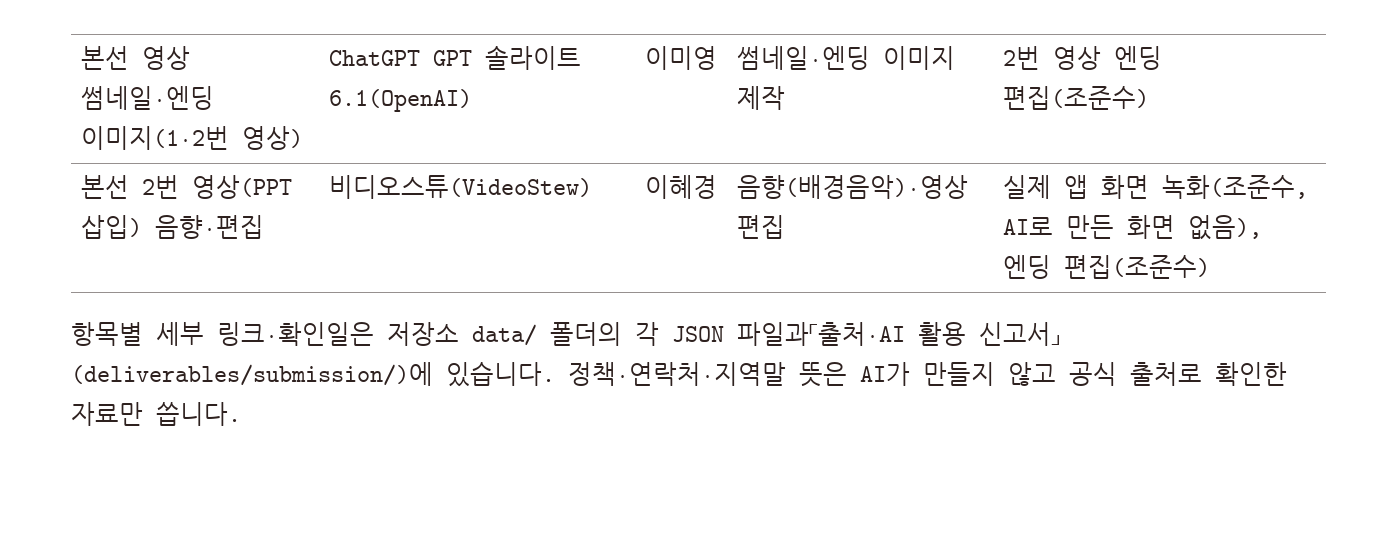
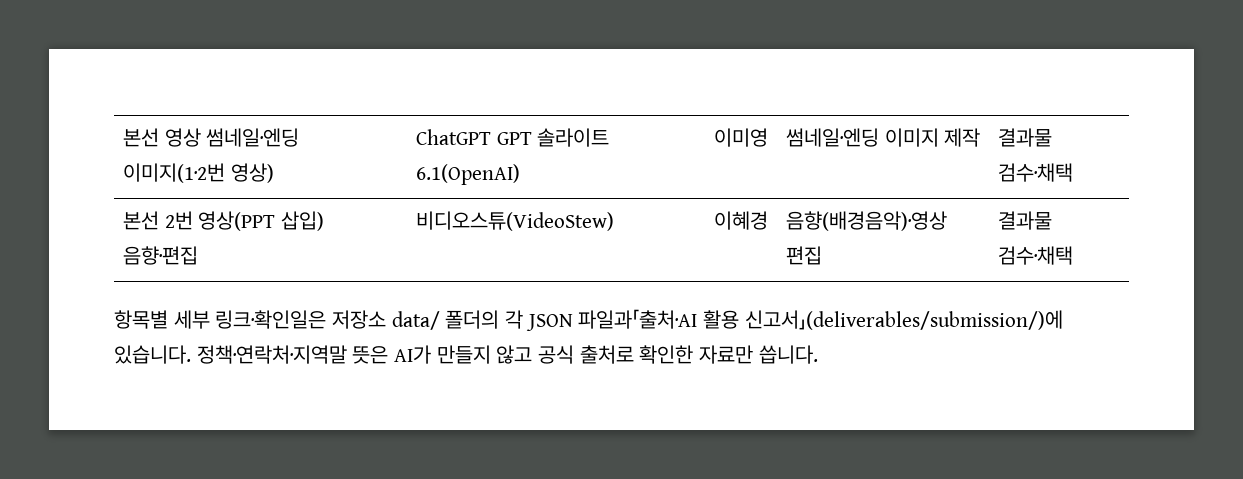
- 본선 영상 썸네일·엔딩 이미지(1·2번 영상) | ChatGPT GPT 솔라이트 6.1(OpenAI) | 이미영 | 썸네일·엔딩 이미지 제작 | 2번 영상 엔딩 편집(조준수)
+ 본선 영상 썸네일·엔딩 이미지(1·2번 영상) | ChatGPT GPT 솔라이트 6.1(OpenAI) | 이미영 | 썸네일·엔딩 이미지 제작 | 결과물 검수·채택
- 본선 2번 영상(PPT 삽입) 음향·편집 | 비디오스튜(VideoStew) | 이혜경 | 음향(배경음악)·영상 편집 | 실제 앱 화면 녹화(조준수, AI로 만든 화면 없음), 엔딩 편집(조준수)
+ 본선 2번 영상(PPT 삽입) 음향·편집 | 비디오스튜(VideoStew) | 이혜경 | 음향(배경음악)·영상 편집 | 결과물 검수·채택

